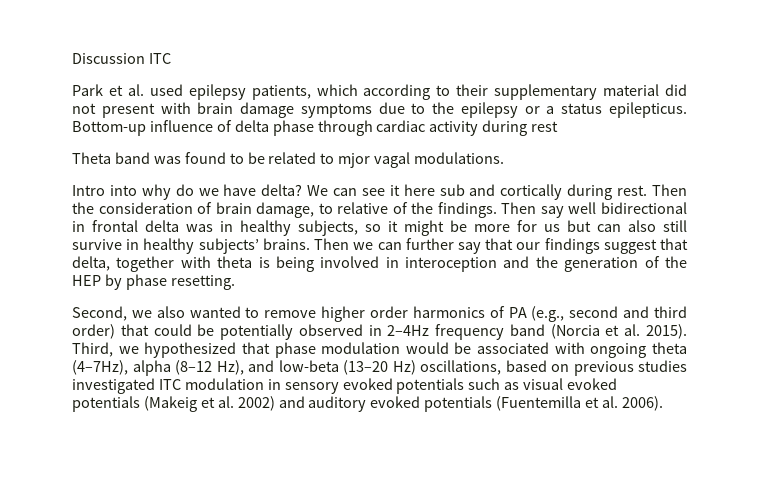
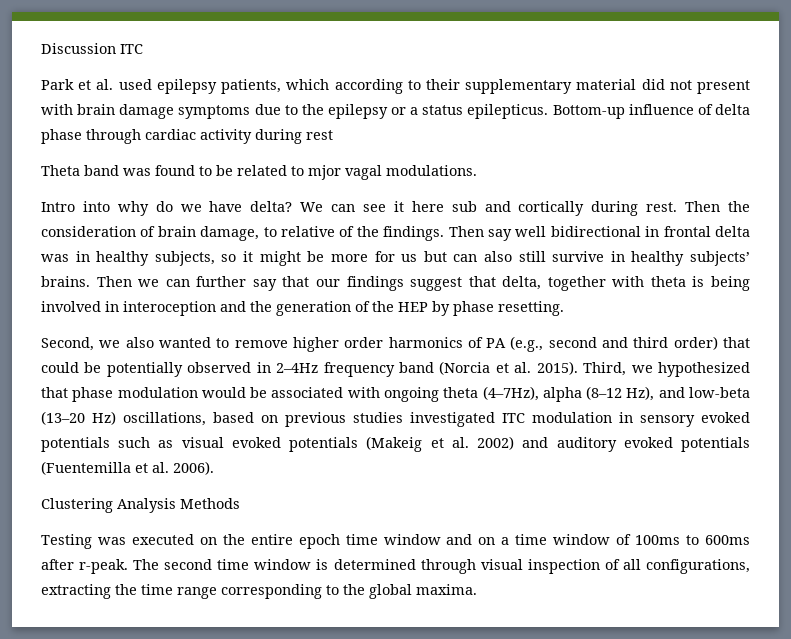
+ Clustering Analysis Methods
+ Testing was executed on the entire epoch time window and on a time window of 100ms to 600ms after r-peak. The second time window is determined through visual inspection of all configurations, extracting the time range corresponding to the global maxima.

